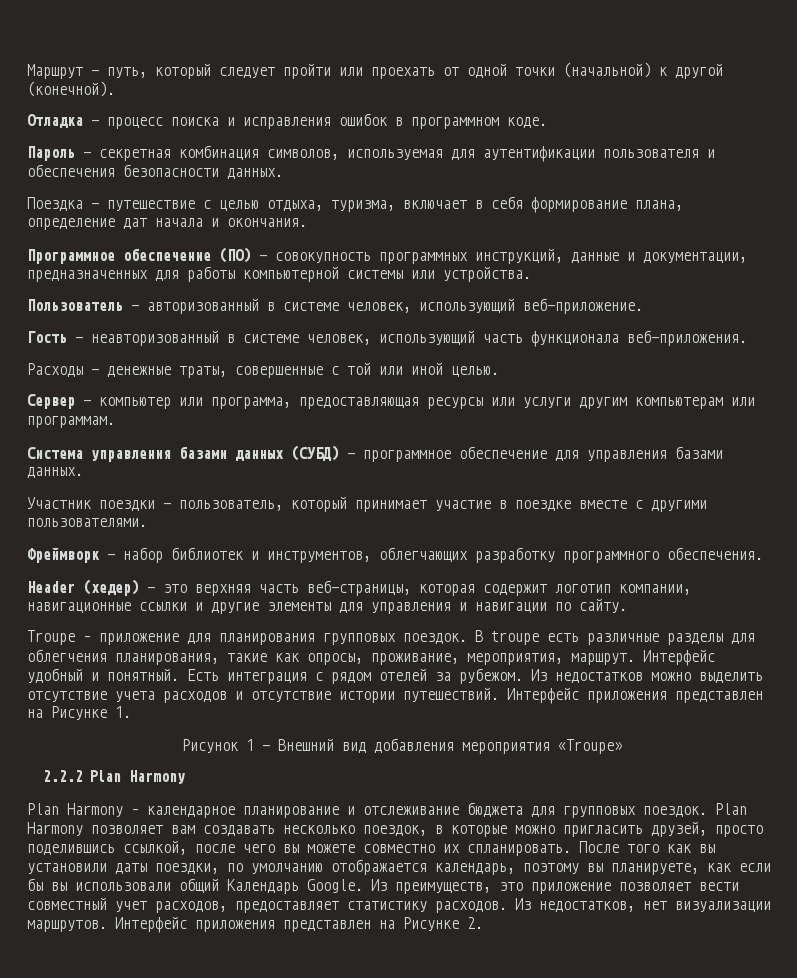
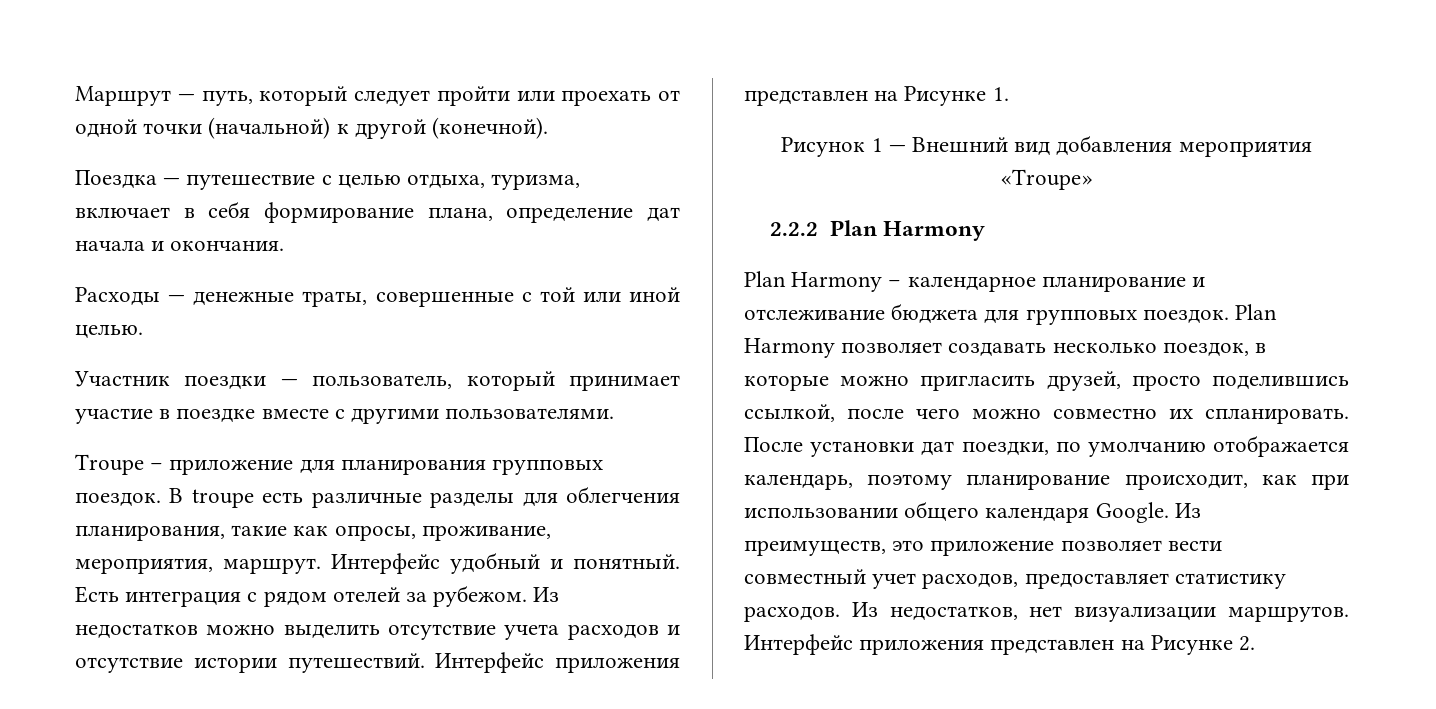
- Отладка — процесс поиска и исправления ошибок в программном коде.
- Пароль — секретная комбинация символов, используемая для аутентификации пользователя и обеспечения безопасности данных.
- Программное обеспечение (ПО) — совокупность программных инструкций, данные и документации, предназначенных для работы компьютерной системы или устройства.
- Пользователь — авторизованный в системе человек, использующий веб-приложение.
- Гость — неавторизованный в системе человек, использующий часть функционала веб-приложения.
- Сервер — компьютер или программа, предоставляющая ресурсы или услуги другим компьютерам или программам.
- Система управления базами данных (СУБД) — программное обеспечение для управления базами данных.
- Фреймворк — набор библиотек и инструментов, облегчающих разработку программного обеспечения.
- Header (хедер) — это верхняя часть веб-страницы, которая содержит логотип компании, навигационные ссылки и другие элементы для управления и навигации по сайту.
- Рисунок 1 - Внешний вид добавления мероприятия «Troupe»
+ Рисунок 1 — Внешний вид добавления мероприятия «Troupe»
- Plan Harmony позволяет вам создавать несколько поездок, в которые можно пригласить друзей, просто поделившись ссылкой, после чего вы можете совместно их спланировать.
+ Plan Harmony позволяет создавать несколько поездок, в которые можно пригласить друзей, просто поделившись ссылкой, после чего можно совместно их спланировать.
- После того как вы установили даты поездки, по умолчанию отображается календарь, поэтому вы планируете, как если бы вы использовали общий Календарь Google.
+ После установки дат поездки, по умолчанию отображается календарь, поэтому планирование происходит, как при использовании общего календаря Google.

